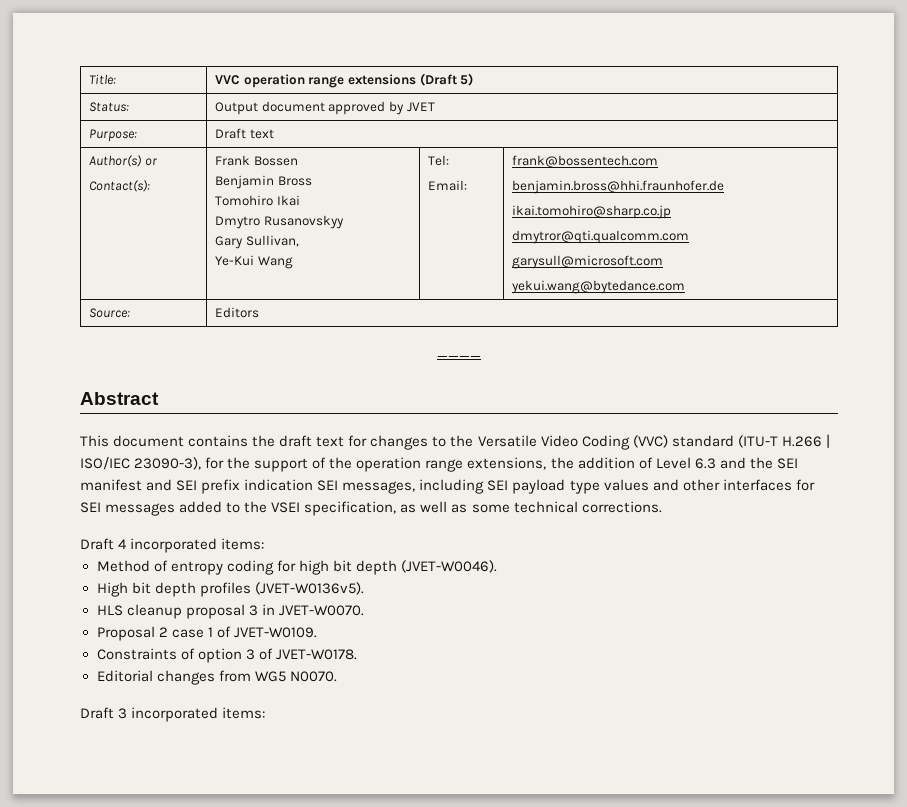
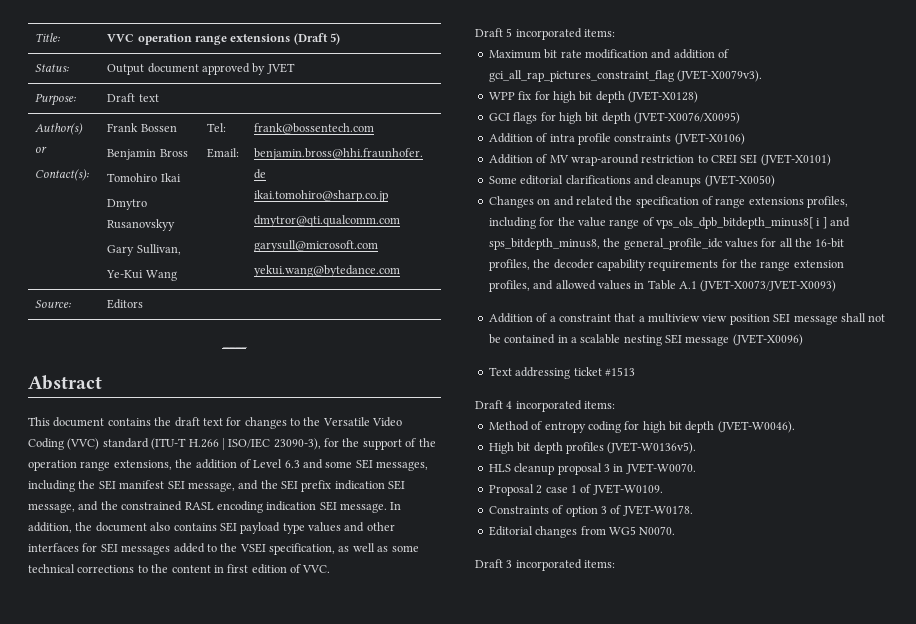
- This document contains the draft text for changes to the Versatile Video Coding (VVC) standard (ITU-T H.266 | ISO/IEC 23090-3), for the support of the operation range extensions, the addition of Level 6.3 and the SEI manifest and SEI prefix indication SEI messages, including SEI payload type values and other interfaces for SEI messages added to the VSEI specification, as well as some technical corrections.
+ This document contains the draft text for changes to the Versatile Video Coding (VVC) standard (ITU-T H.266 | ISO/IEC 23090-3), for the support of the operation range extensions, the addition of Level 6.3 and some SEI messages, including the SEI manifest SEI message, and the SEI prefix indication SEI message, and the constrained RASL encoding indication SEI message. In addition, the document also contains SEI payload type values and other interfaces for SEI messages added to the VSEI specification, as well as some technical corrections to the content in first edition of VVC.
+ Draft 5 incorporated items:
+ Maximum bit rate modification and addition of gci_all_rap_pictures_constraint_flag (JVET-X0079v3).
+ WPP fix for high bit depth (JVET-X0128)
+ GCI flags for high bit depth (JVET-X0076/X0095)
+ Addition of intra profile constraints (JVET-X0106)
+ Addition of MV wrap-around restriction to CREI SEI (JVET-X0101)
+ Some editorial clarifications and cleanups (JVET-X0050)
+ Changes on and related the specification of range extensions profiles, including for the value range of vps_ols_dpb_bitdepth_minus8[ i ] and sps_bitdepth_minus8, the general_profile_idc values for all the 16-bit profiles, the decoder capability requirements for the range extension profiles, and allowed values in Table A.1 (JVET-X0073/JVET-X0093)
+ Addition of a constraint that a multiview view position SEI message shall not be contained in a scalable nesting SEI message (JVET-X0096)
+ Text addressing ticket #1513

